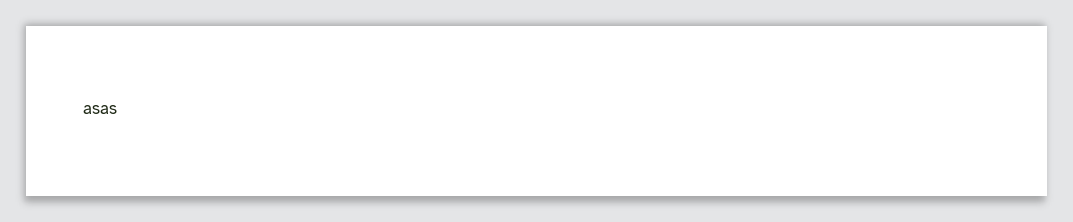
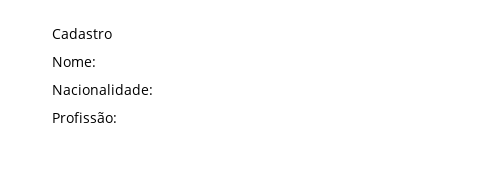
- asas
+ Cadastro
+ Nome:
+ Nacionalidade:
+ Profissão:

